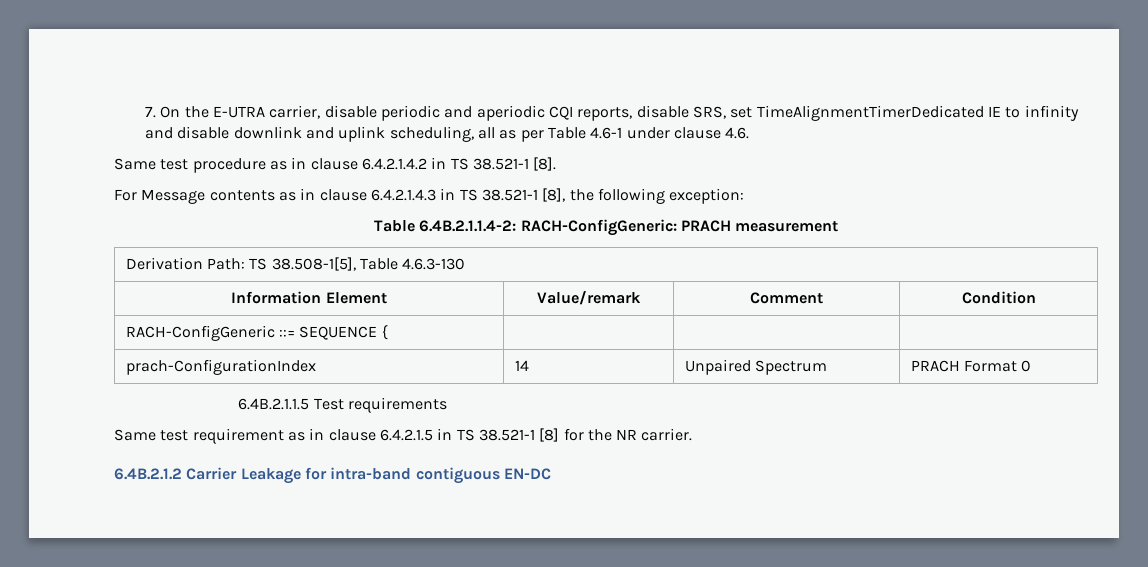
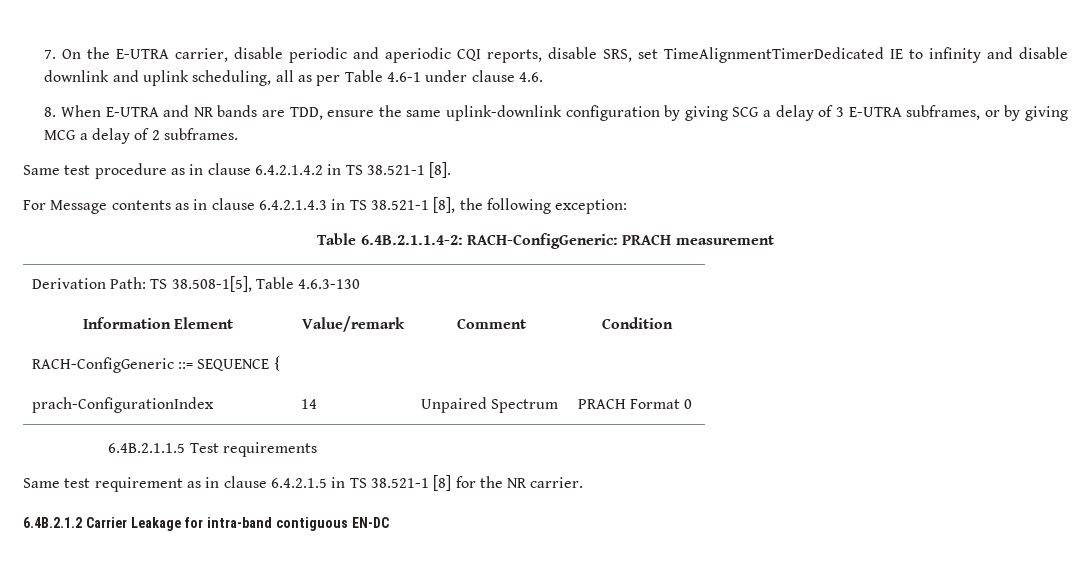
+ 8. When E-UTRA and NR bands are TDD, ensure the same uplink-downlink configuration by giving SCG a delay of 3 E-UTRA subframes, or by giving MCG a delay of 2 subframes.

